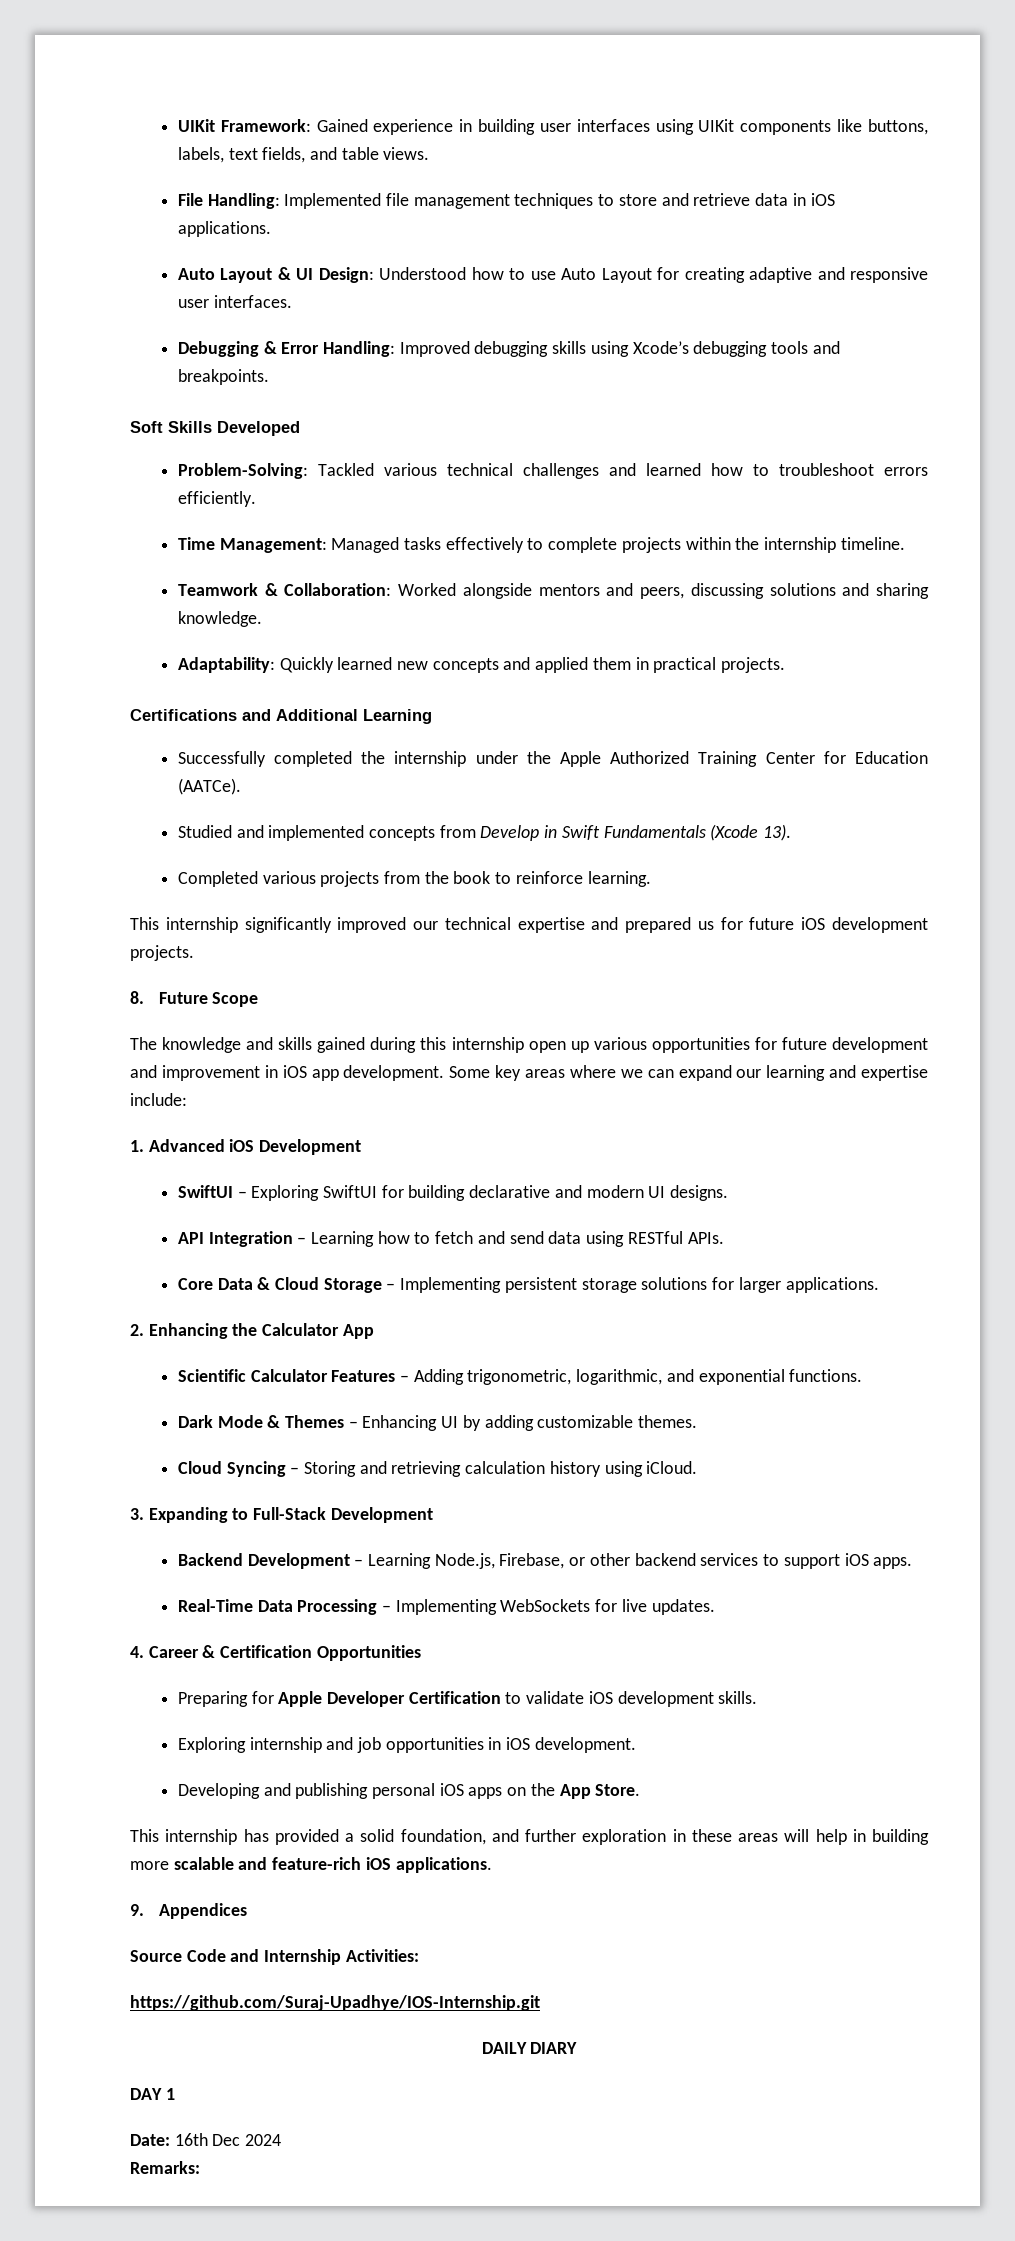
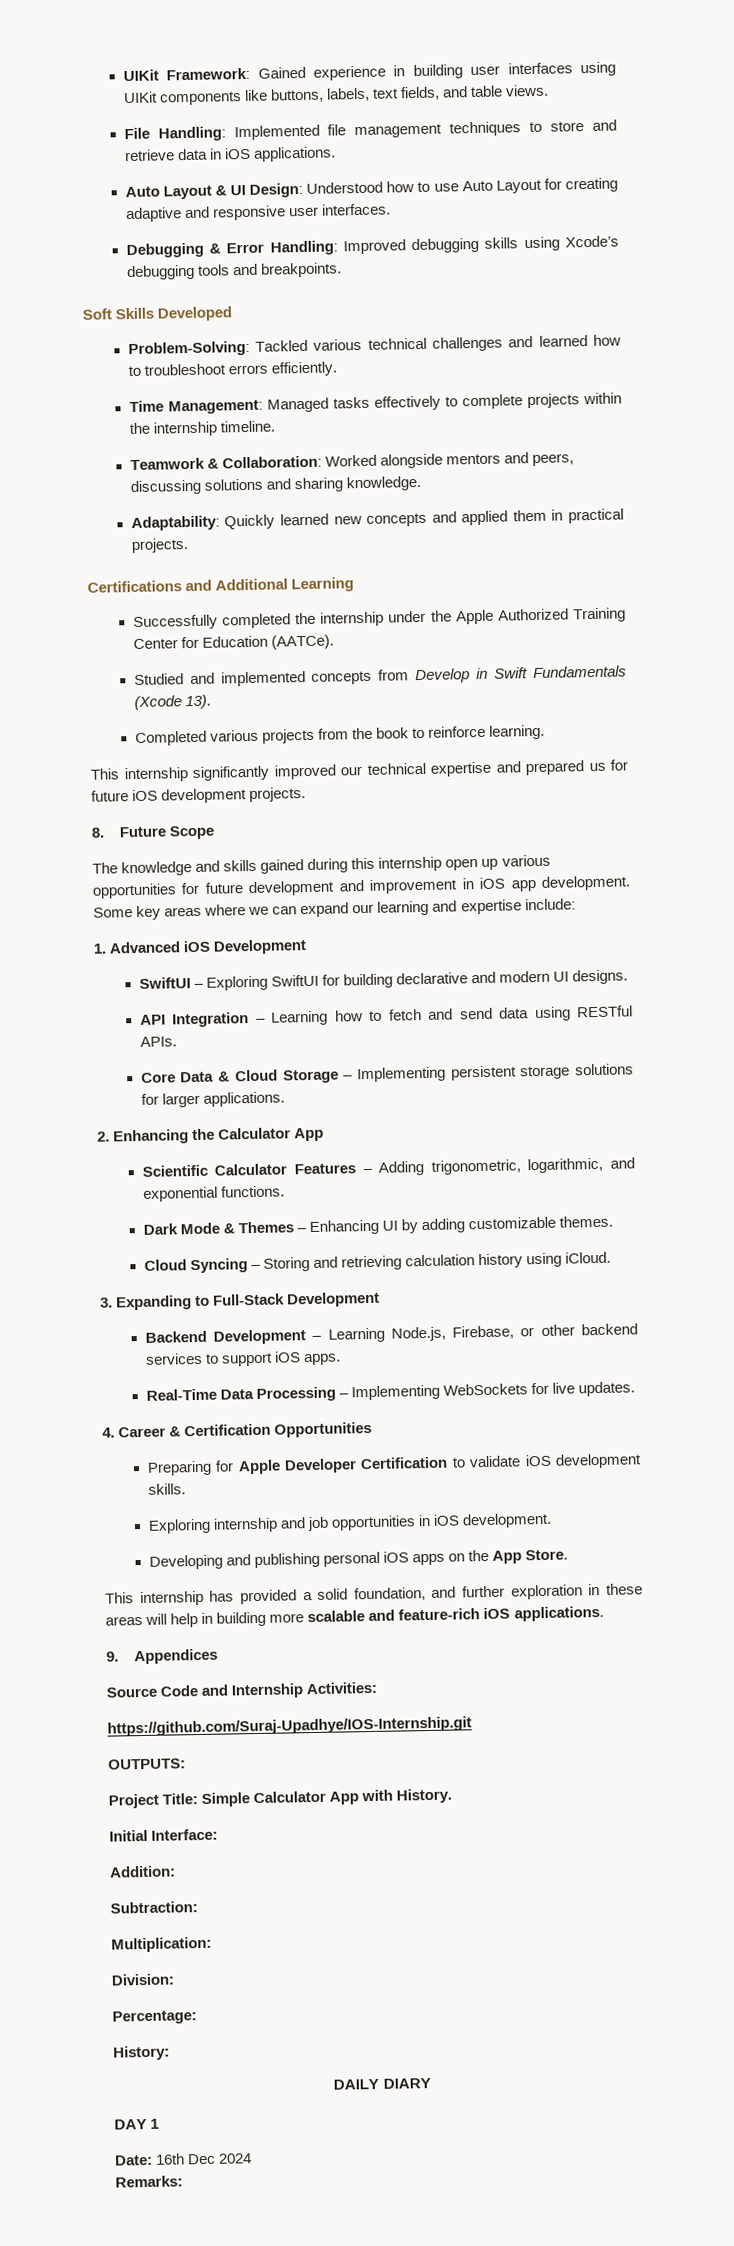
+ OUTPUTS:
+ Project Title: Simple Calculator App with History.
+ Initial Interface:
+ Addition:
+ Subtraction:
+ Multiplication:
+ Division:
+ Percentage:
+ History:

